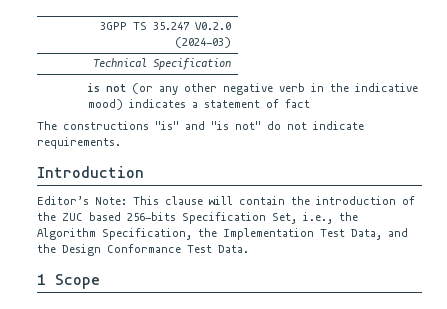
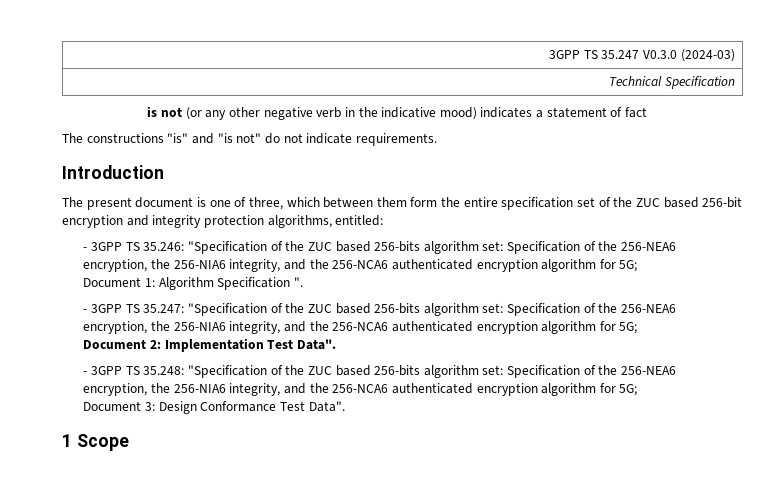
- 3GPP TS 35.247 V0.2.0 (2024-03)
+ 3GPP TS 35.247 V0.3.0 (2024-03)
- Editor’s Note: This clause will contain the introduction of the ZUC based 256-bits Specification Set, i.e., the Algorithm Specification, the Implementation Test Data, and the Design Conformance Test Data.
+ The present document is one of three, which between them form the entire specification set of the ZUC based 256-bit encryption and integrity protection algorithms, entitled:
+ - 3GPP TS 35.246: "Specification of the ZUC based 256-bits algorithm set: Specification of the 256-NEA6 encryption, the 256-NIA6 integrity, and the 256-NCA6 authenticated encryption algorithm for 5G;
+ Document 1: Algorithm Specification ".
+ - 3GPP TS 35.247: "Specification of the ZUC based 256-bits algorithm set: Specification of the 256-NEA6 encryption, the 256-NIA6 integrity, and the 256-NCA6 authenticated encryption algorithm for 5G;
+ Document 2: Implementation Test Data".
+ - 3GPP TS 35.248: "Specification of the ZUC based 256-bits algorithm set: Specification of the 256-NEA6 encryption, the 256-NIA6 integrity, and the 256-NCA6 authenticated encryption algorithm for 5G;
+ Document 3: Design Conformance Test Data".

